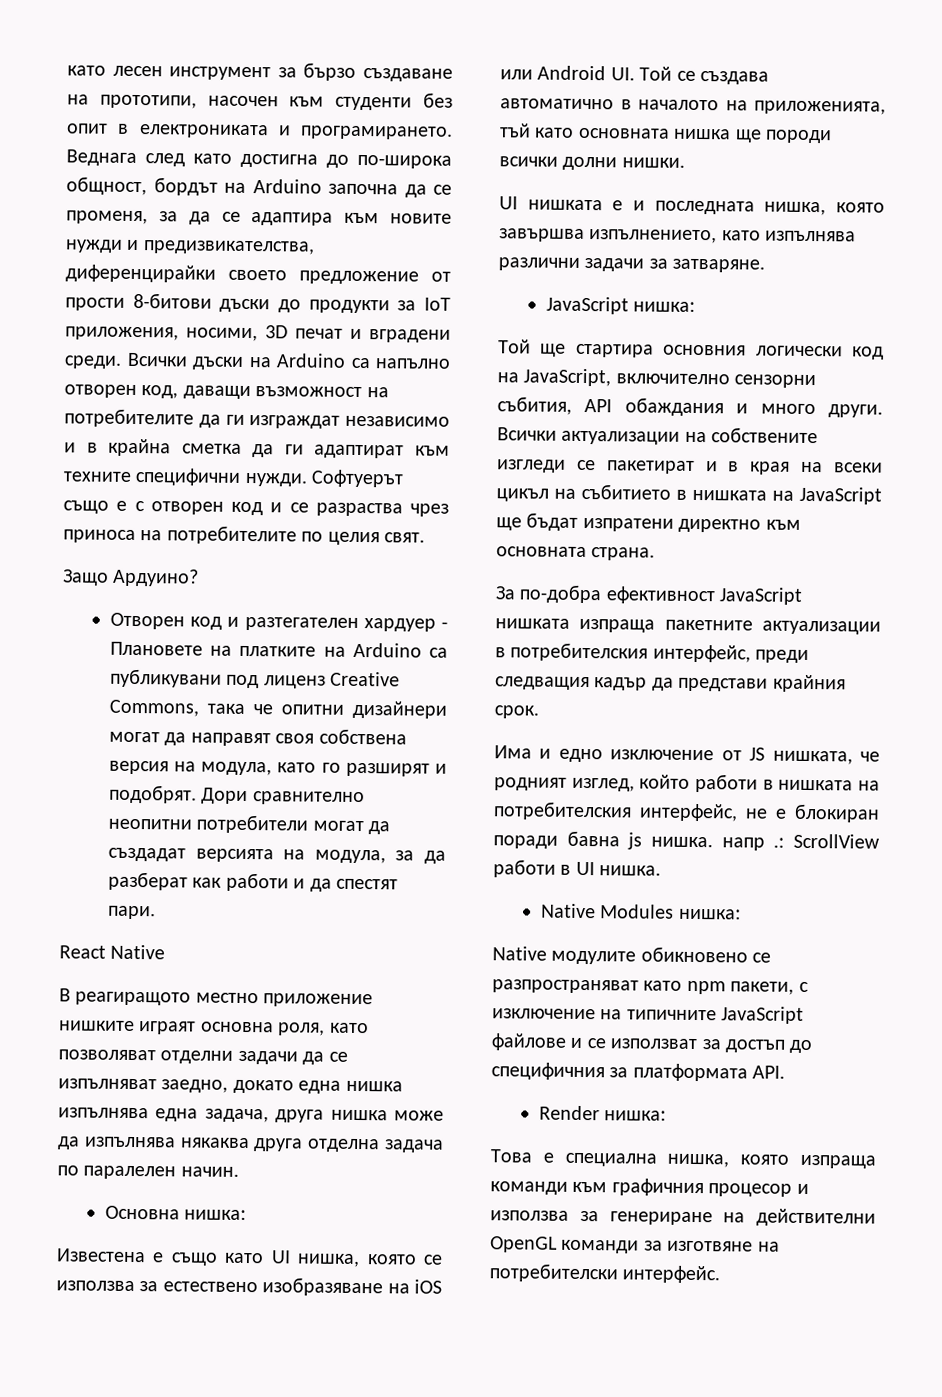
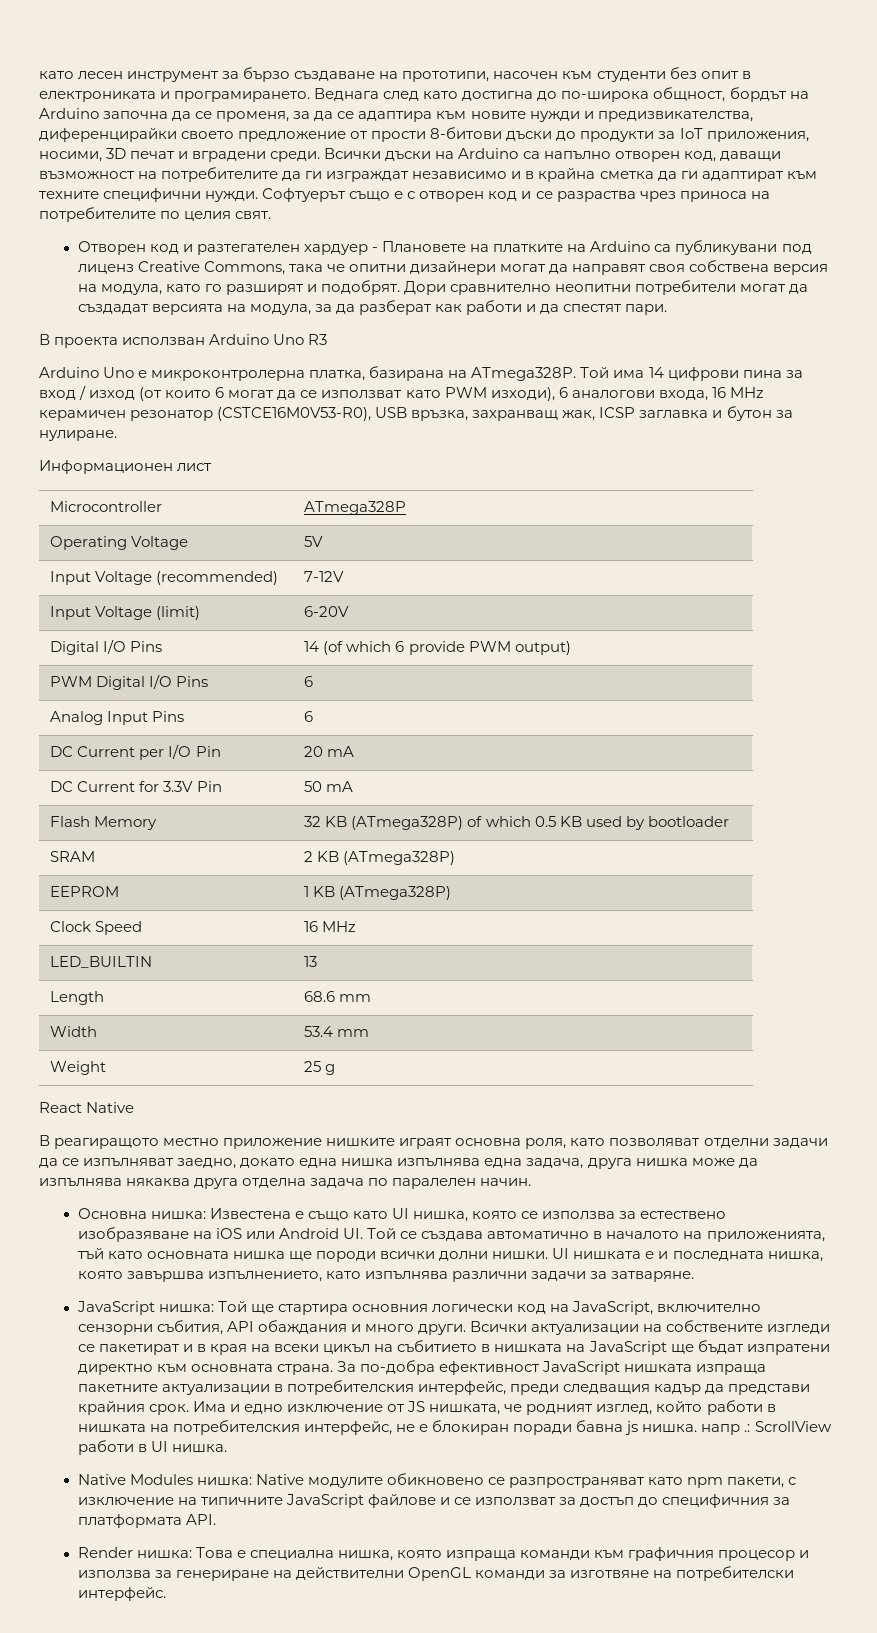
- Защо Ардуино?
+ В проекта исползван Arduino Uno R3
+ Arduino Uno е микроконтролерна платка, базирана на ATmega328P. Той има 14 цифрови пина за вход / изход (от които 6 могат да се използват като PWM изходи), 6 аналогови входа, 16 MHz керамичен резонатор (CSTCE16M0V53-R0), USB връзка, захранващ жак, ICSP заглавка и бутон за нулиране.
+ Информационен лист
+ Microcontroller | ATmega328P
+ Operating Voltage | 5V
+ Input Voltage (recommended) | 7-12V
+ Input Voltage (limit) | 6-20V
+ Digital I/O Pins | 14 (of which 6 provide PWM output)
+ PWM Digital I/O Pins | 6
+ Analog Input Pins | 6
+ DC Current per I/O Pin | 20 mA
+ DC Current for 3.3V Pin | 50 mA
+ Flash Memory | 32 KB (ATmega328P) of which 0.5 KB used by bootloader
+ SRAM | 2 KB (ATmega328P)
+ EEPROM | 1 KB (ATmega328P)
+ Clock Speed | 16 MHz
+ LED_BUILTIN | 13
+ Length | 68.6 mm
+ Width | 53.4 mm
+ Weight | 25 g
- Основна нишка:
- Известена е също като UI нишка, която се използва за естествено изобразяване на iOS или Android UI. Той се създава автоматично в началото на приложенията, тъй като основната нишка ще породи всички долни нишки.
- UI нишката е и последната нишка, която завършва изпълнението, като изпълнява различни задачи за затваряне.
+ Основна нишка: Известена е също като UI нишка, която се използва за естествено изобразяване на iOS или Android UI. Той се създава автоматично в началото на приложенията, тъй като основната нишка ще породи всички долни нишки. UI нишката е и последната нишка, която завършва изпълнението, като изпълнява различни задачи за затваряне.
- JavaScript нишка:
- Той ще стартира основния логически код на JavaScript, включително сензорни събития, API обаждания и много други.
+ JavaScript нишка: Той ще стартира основния логически код на JavaScript, включително сензорни събития, API обаждания и много други.
- Всички актуализации на собствените изгледи се пакетират и в края на всеки цикъл на събитието в нишката на JavaScript ще бъдат изпратени директно към основната страна.
- За по-добра ефективност JavaScript нишката изпраща пакетните актуализации в потребителския интерфейс, преди следващия кадър да представи крайния срок.
- Има и едно изключение от JS нишката, че родният изглед, който работи в нишката на потребителския интерфейс, не е блокиран поради бавна js нишка. напр .:
+ Всички актуализации на собствените изгледи се пакетират и в края на всеки цикъл на събитието в нишката на JavaScript ще бъдат изпратени директно към основната страна. За по-добра ефективност JavaScript нишката изпраща пакетните актуализации в потребителския интерфейс, преди следващия кадър да представи крайния срок. Има и едно изключение от JS нишката, че родният изглед, който работи в нишката на потребителския интерфейс, не е блокиран поради бавна js нишка. напр .:
- Native Modules нишка:
- Native модулите обикновено се разпространяват като npm пакети, с изключение на типичните JavaScript файлове и се използват за достъп до специфичния за платформата API.
+ Native Modules нишка: Native модулите обикновено се разпространяват като npm пакети, с изключение на типичните JavaScript файлове и се използват за достъп до специфичния за платформата API.
- Render нишка:
- Това е специална нишка, която изпраща команди към графичния процесор и използва за генериране на действителни OpenGL команди за изготвяне на потребителски интерфейс.
+ Render нишка: Това е специална нишка, която изпраща команди към графичния процесор и използва за генериране на действителни OpenGL команди за изготвяне на потребителски интерфейс.

